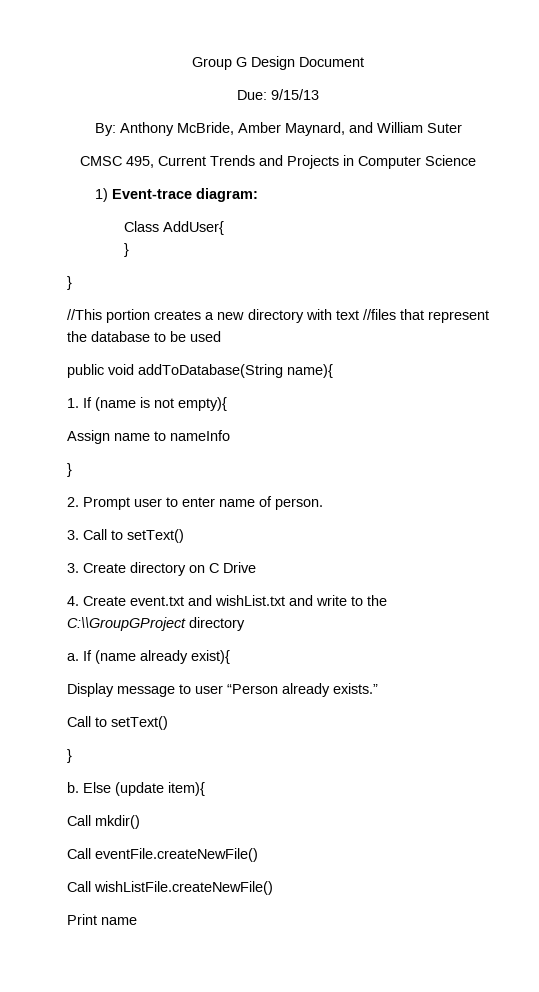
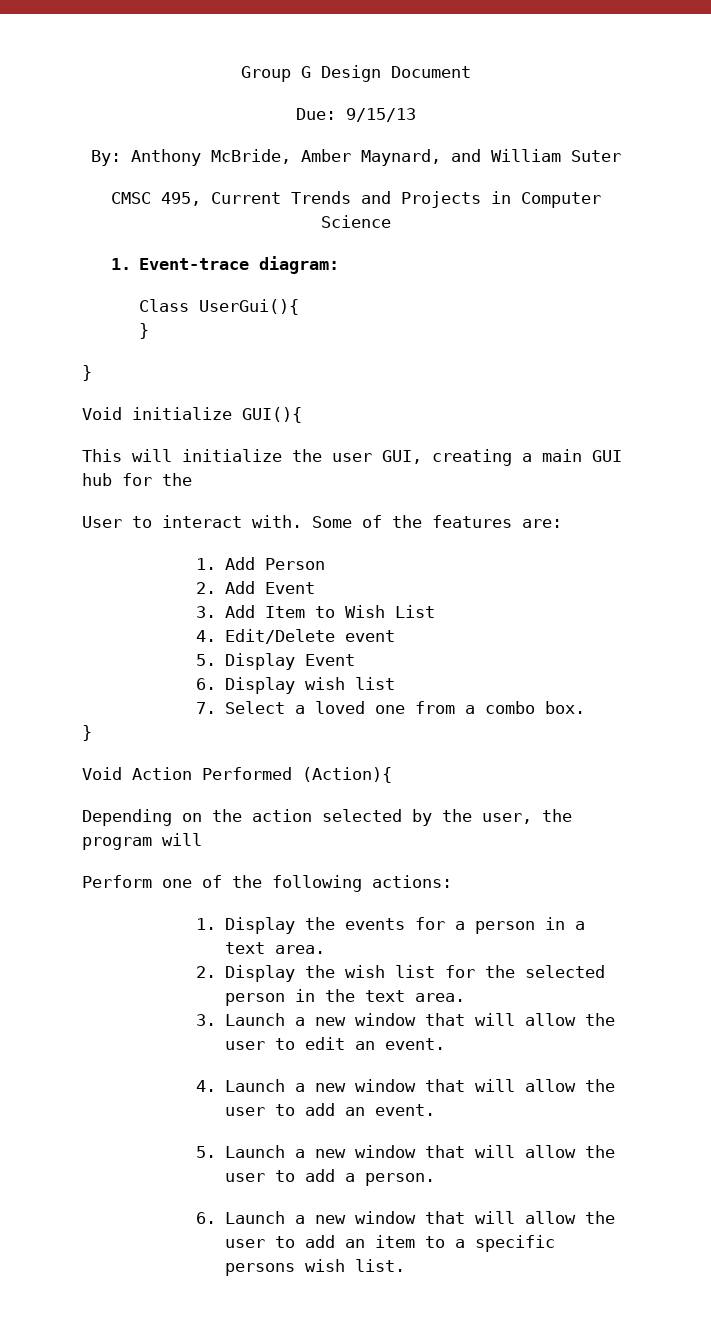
- 1) Event-trace diagram:
+ 1. Event-trace diagram:
- Class AddUser{
+ Class UserGui(){
- //This portion creates a new directory with text //files that represent the database to be used
- public void addToDatabase(String name){
- 1. If (name is not empty){
- Assign name to nameInfo
+ Void initialize GUI(){
+ This will initialize the user GUI, creating a main GUI hub for the
+ User to interact with. Some of the features are:
+ 1. Add Person
+ 2. Add Event
+ 3. Add Item to Wish List
+ 4. Edit/Delete event
+ 5. Display Event
+ 6. Display wish list
+ 7. Select a loved one from a combo box.
  }
- 2. Prompt user to enter name of person.
- 3. Call to setText()
- 3. Create directory on C Drive
- 4. Create event.txt and wishList.txt and write to the C:\\GroupGProject directory
- a. If (name already exist){
- Display message to user “Person already exists.”
- Call to setText()
- }
- b. Else (update item){
- Call mkdir()
- Call eventFile.createNewFile()
- Call wishListFile.createNewFile()
- Print name
+ Void Action Performed (Action){
+ Depending on the action selected by the user, the program will
+ Perform one of the following actions:
+ 1. Display the events for a person in a text area.
+ 2. Display the wish list for the selected person in the text area.
+ 3. Launch a new window that will allow the user to edit an event.
+ 4. Launch a new window that will allow the user to add an event.
+ 5. Launch a new window that will allow the user to add a person.
+ 6. Launch a new window that will allow the user to add an item to a specific persons wish list.

